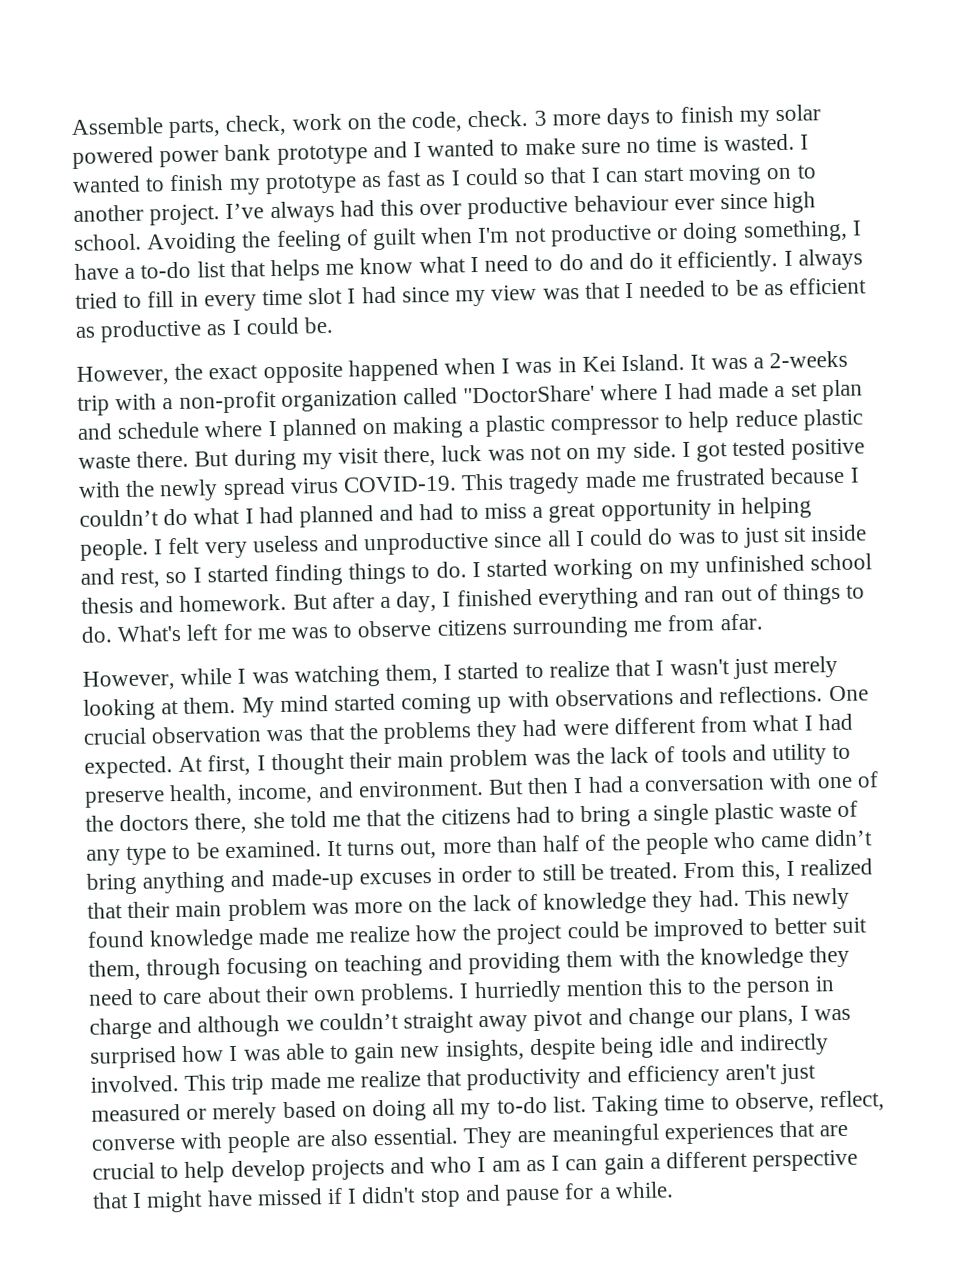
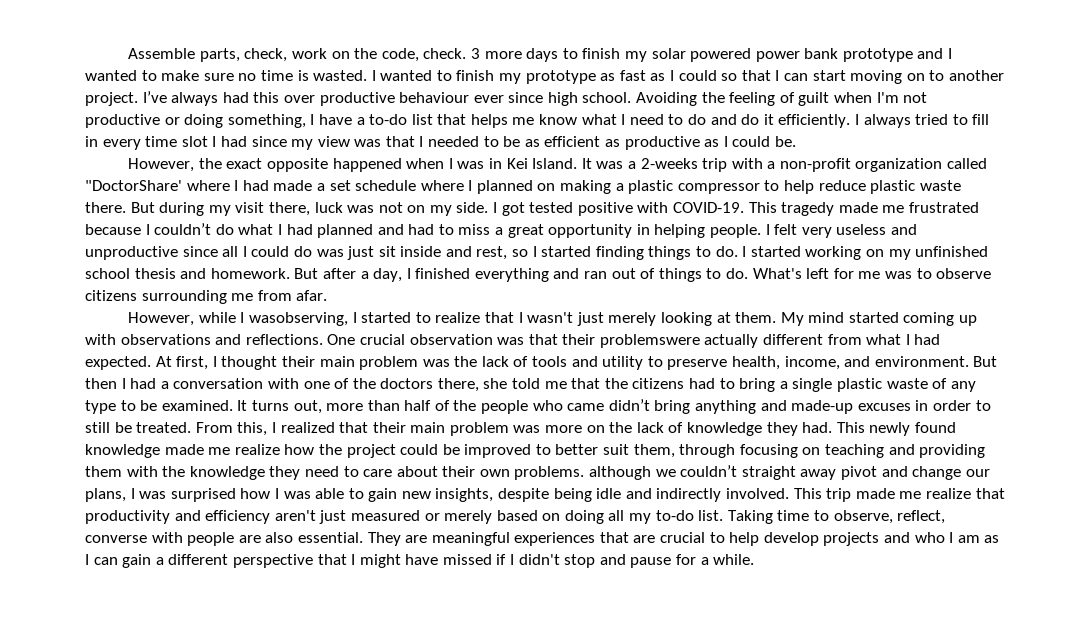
- It was a 2-weeks trip with a non-profit organization called "DoctorShare' where I had made a set plan and schedule where I planned on making a plastic compressor to help reduce plastic waste there.
+ It was a 2-weeks trip with a non-profit organization called "DoctorShare' where I had made a set schedule where I planned on making a plastic compressor to help reduce plastic waste there.
- I got tested positive with the newly spread virus COVID-19.
+ I got tested positive with COVID-19.
- I felt very useless and unproductive since all I could do was to just sit inside and rest, so I started finding things to do.
+ I felt very useless and unproductive since all I could do was just sit inside and rest, so I started finding things to do.
- However, while I was watching them, I started to realize that I wasn't just merely looking at them.
+ However, while I wasobserving, I started to realize that I wasn't just merely looking at them.
- One crucial observation was that the problems they had were different from what I had expected.
+ One crucial observation was that their problemswere actually different from what I had expected.
- This newly found knowledge made me realize how the project could be improved to better suit them, through focusing on teaching and providing them with the knowledge they need to care about their own problems. I hurriedly mention this to the person in charge and although we couldn’t straight away pivot and change our plans, I was surprised how I was able to gain new insights, despite being idle and indirectly involved.
+ This newly found knowledge made me realize how the project could be improved to better suit them, through focusing on teaching and providing them with the knowledge they need to care about their own problems. although we couldn’t straight away pivot and change our plans, I was surprised how I was able to gain new insights, despite being idle and indirectly involved.

